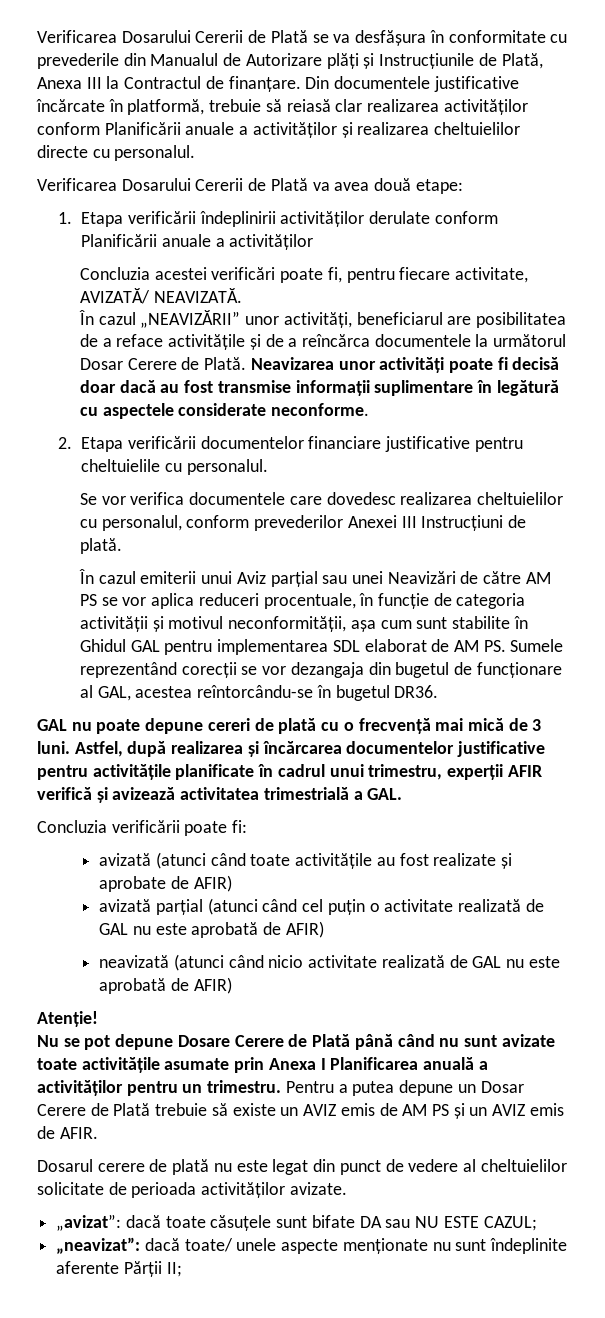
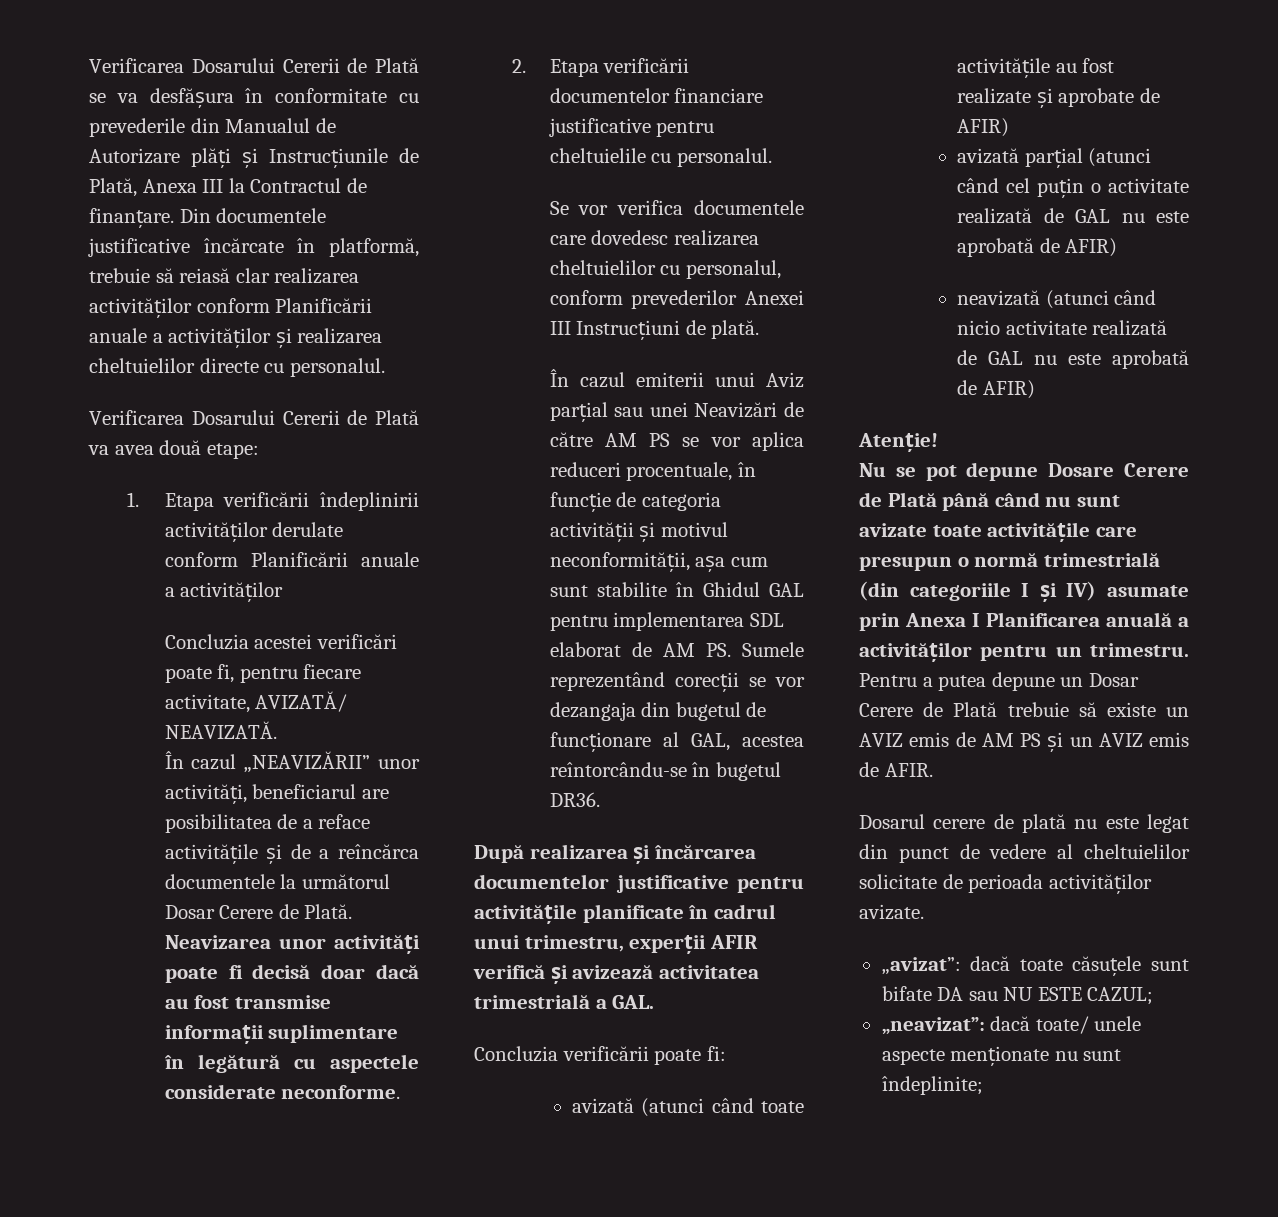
- GAL nu poate depune cereri de plată cu o frecvență mai mică de 3 luni. Astfel, după realizarea și încărcarea documentelor justificative pentru activitățile planificate în cadrul unui trimestru, experții AFIR verifică și avizează activitatea trimestrială a GAL.
+ După realizarea și încărcarea documentelor justificative pentru activitățile planificate în cadrul unui trimestru, experții AFIR verifică și avizează activitatea trimestrială a GAL.
- Nu se pot depune Dosare Cerere de Plată până când nu sunt avizate toate activitățile asumate prin Anexa I Planificarea anuală a activităților pentru un trimestru.
+ Nu se pot depune Dosare Cerere de Plată până când nu sunt avizate toate activitățile care presupun o normă trimestrială (din categoriile I și IV) asumate prin Anexa I Planificarea anuală a activităților pentru un trimestru.
- „neavizat”: dacă toate/ unele aspecte menționate nu sunt îndeplinite aferente Părții II;
+ „neavizat”: dacă toate/ unele aspecte menționate nu sunt îndeplinite;

